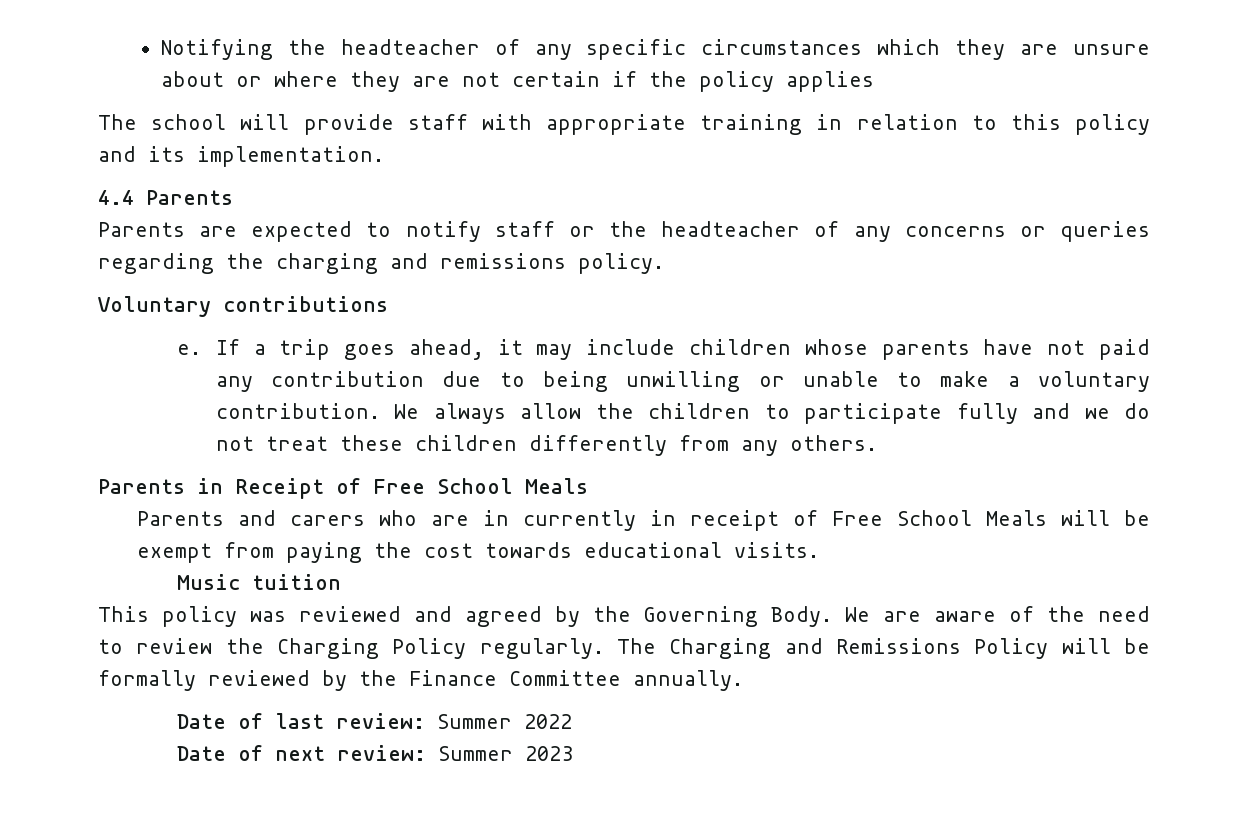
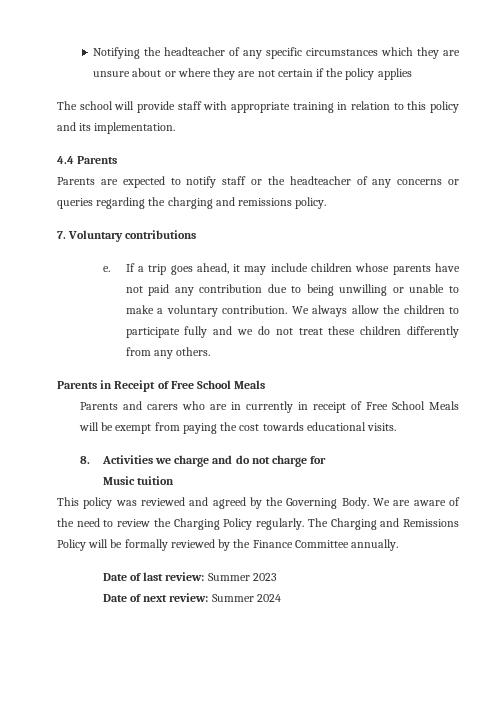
- Voluntary contributions
+ 7. Voluntary contributions
+ 8. Activities we charge and do not charge for
- Date of last review: Summer 2022
+ Date of last review: Summer 2023
- Date of next review: Summer 2023
+ Date of next review: Summer 2024

